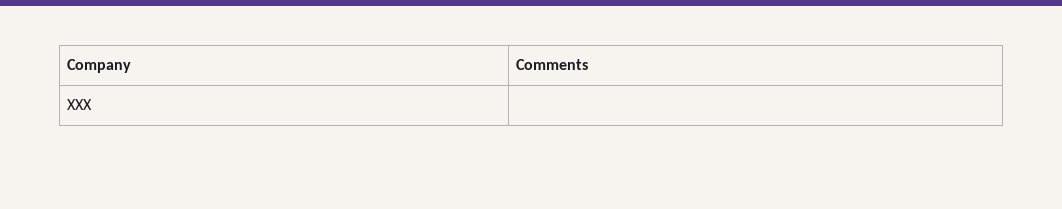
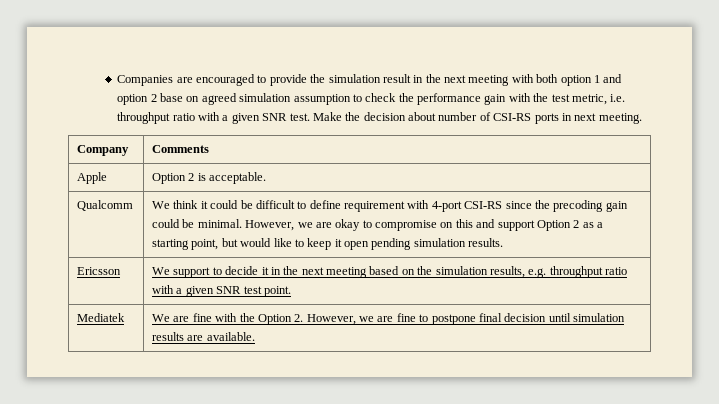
+ Companies are encouraged to provide the simulation result in the next meeting with both option 1 and option 2 base on agreed simulation assumption to check the performance gain with the test metric, i.e. throughput ratio with a given SNR test. Make the decision about number of CSI-RS ports in next meeting.
  Company | Comments
- XXX |
+ Apple | Option 2 is acceptable.
+ Qualcomm | We think it could be difficult to define requirement with 4-port CSI-RS since the precoding gain could be minimal. However, we are okay to compromise on this and support Option 2 as a starting point, but would like to keep it open pending simulation results.
+ Ericsson | We support to decide it in the next meeting based on the simulation results, e.g. throughput ratio with a given SNR test point.
+ Mediatek | We are fine with the Option 2. However, we are fine to postpone final decision until simulation results are available.

